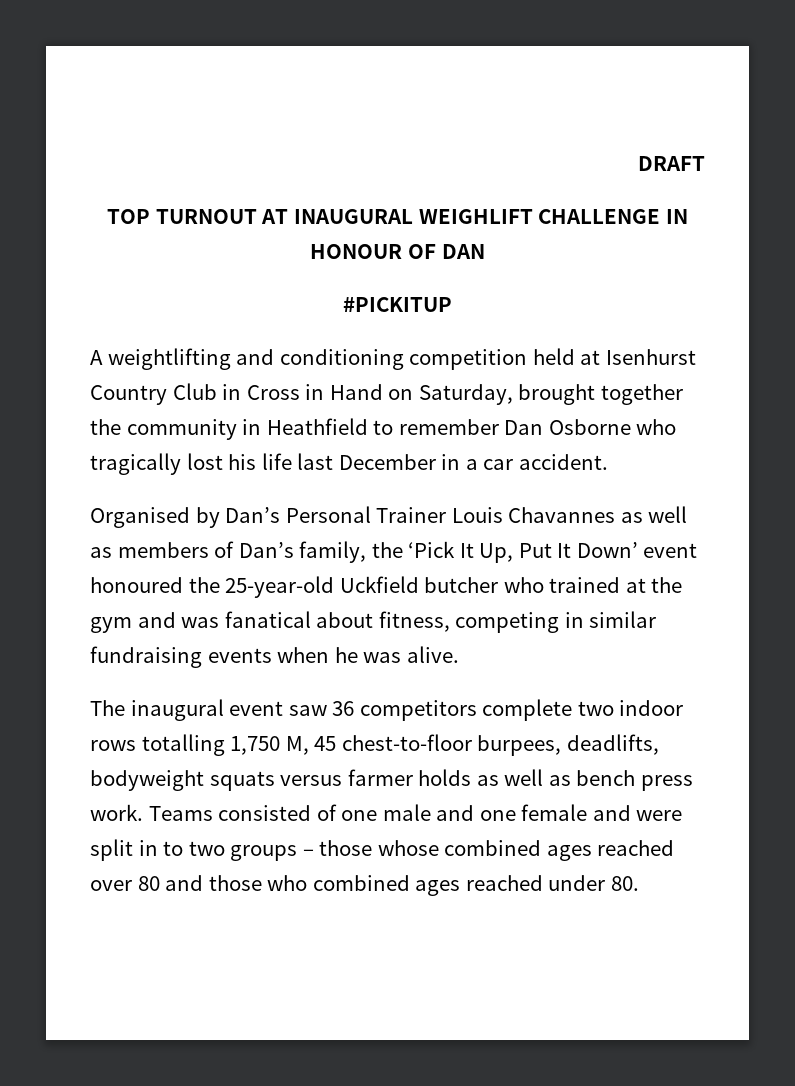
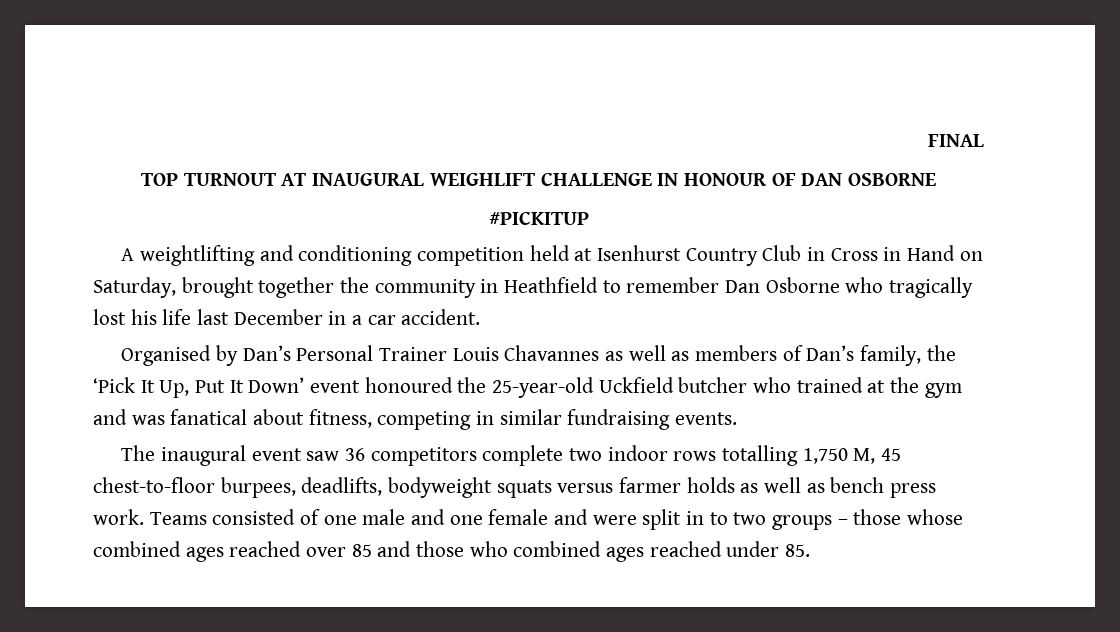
- DRAFT
+ FINAL
- TOP TURNOUT AT INAUGURAL WEIGHLIFT CHALLENGE IN HONOUR OF DAN
+ TOP TURNOUT AT INAUGURAL WEIGHLIFT CHALLENGE IN HONOUR OF DAN OSBORNE
- Organised by Dan’s Personal Trainer Louis Chavannes as well as members of Dan’s family, the ‘Pick It Up, Put It Down’ event honoured the 25-year-old Uckfield butcher who trained at the gym and was fanatical about fitness, competing in similar fundraising events when he was alive.
+ Organised by Dan’s Personal Trainer Louis Chavannes as well as members of Dan’s family, the ‘Pick It Up, Put It Down’ event honoured the 25-year-old Uckfield butcher who trained at the gym and was fanatical about fitness, competing in similar fundraising events.
- Teams consisted of one male and one female and were split in to two groups – those whose combined ages reached over 80 and those who combined ages reached under 80.
+ Teams consisted of one male and one female and were split in to two groups – those whose combined ages reached over 85 and those who combined ages reached under 85.

